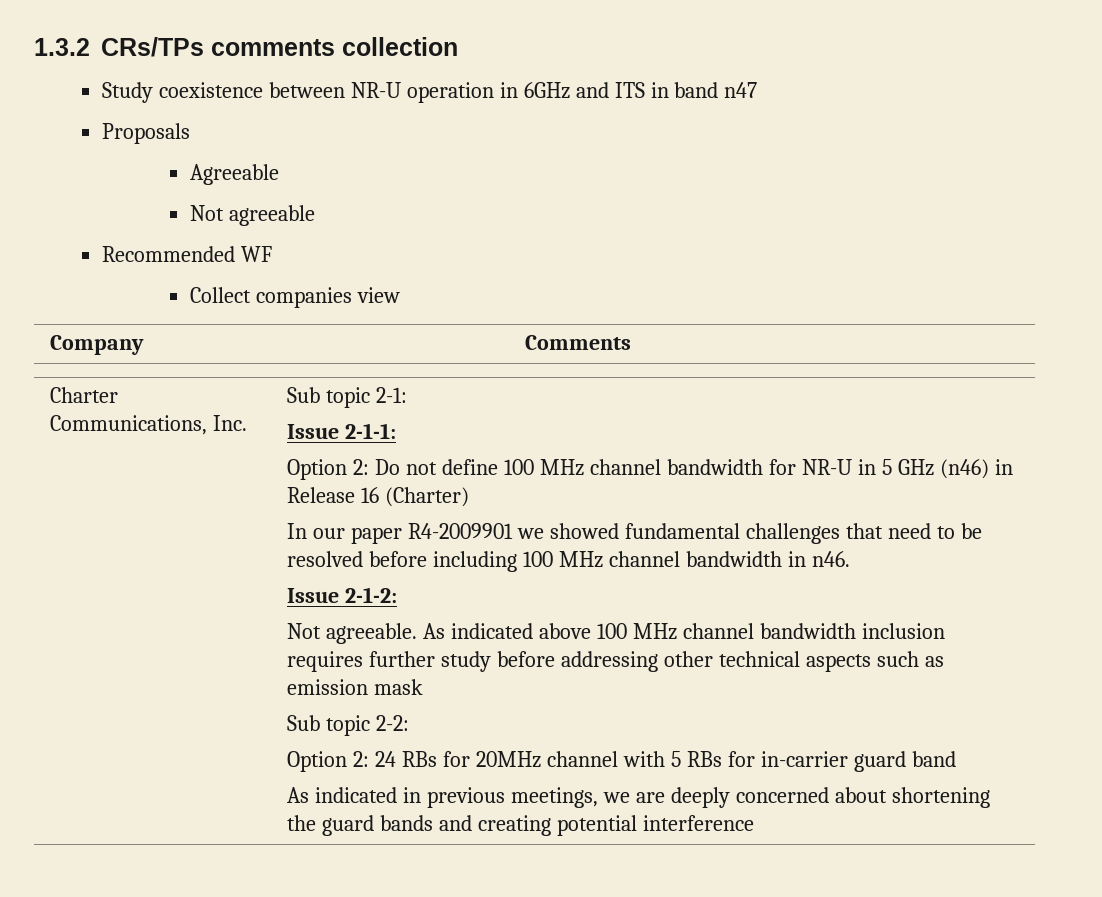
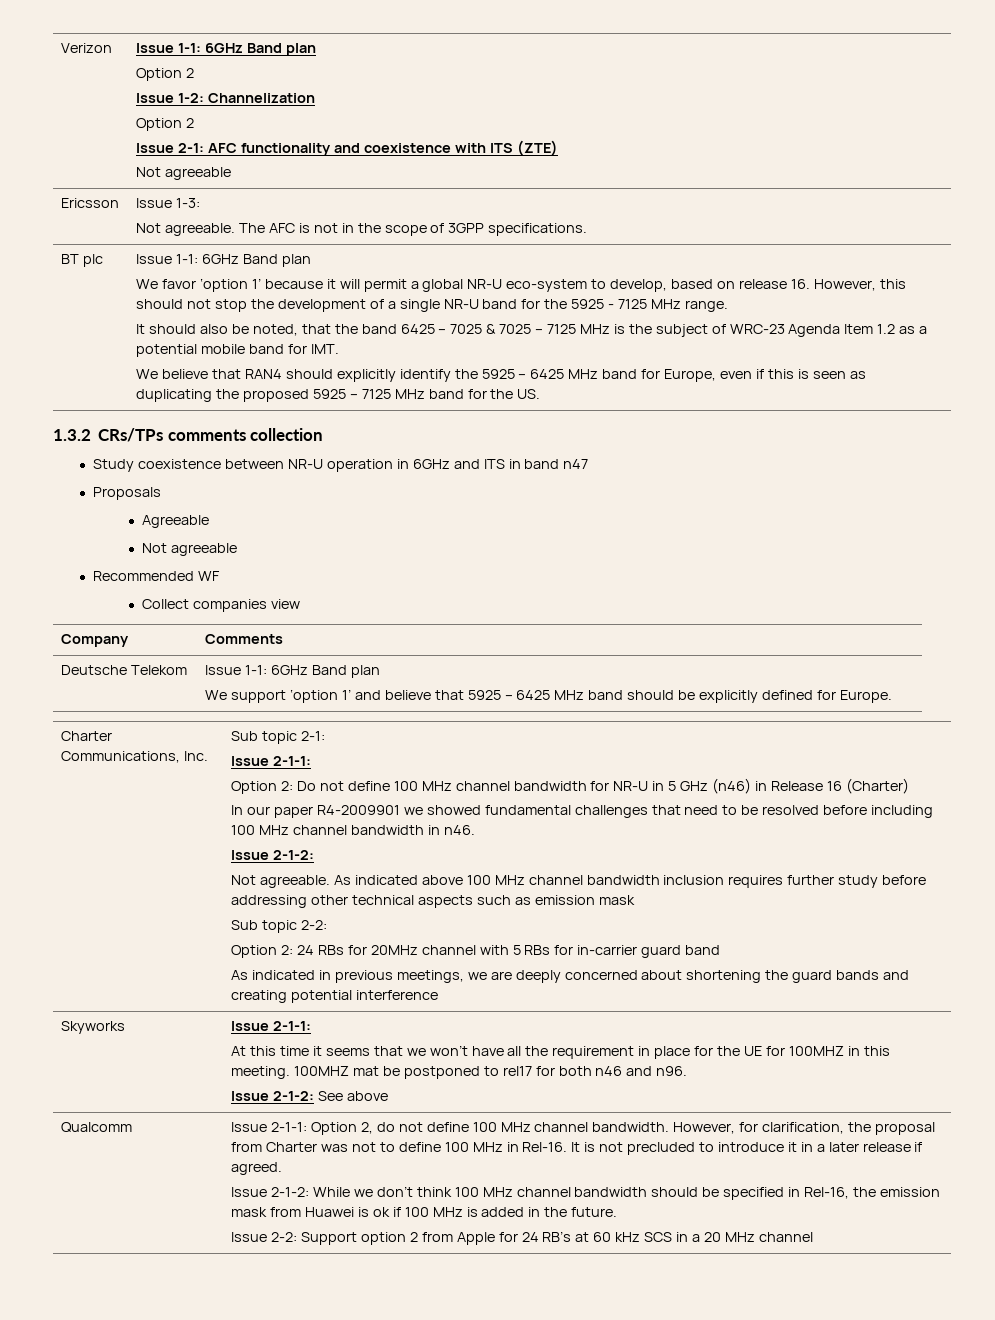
+ Verizon | Issue 1-1: 6GHz Band plan
+ Option 2
+ Issue 1-2: Channelization
+ Option 2
+ Issue 2-1: AFC functionality and coexistence with ITS (ZTE)
+ Not agreeable
+ Ericsson | Issue 1-3:
+ Not agreeable. The AFC is not in the scope of 3GPP specifications.
+ BT plc | Issue 1-1: 6GHz Band plan
+ We favor ‘option 1’ because it will permit a global NR-U eco-system to develop, based on release 16. However, this should not stop the development of a single NR-U band for the 5925 - 7125 MHz range.
+ It should also be noted, that the band 6425 – 7025 & 7025 – 7125 MHz is the subject of WRC-23 Agenda Item 1.2 as a potential mobile band for IMT.
+ We believe that RAN4 should explicitly identify the 5925 – 6425 MHz band for Europe, even if this is seen as duplicating the proposed 5925 – 7125 MHz band for the US.
+ Deutsche Telekom | Issue 1-1: 6GHz Band plan
+ We support ‘option 1’ and believe that 5925 – 6425 MHz band should be explicitly defined for Europe.
+ Skyworks | Issue 2-1-1:
+ At this time it seems that we won’t have all the requirement in place for the UE for 100MHZ in this meeting. 100MHZ mat be postponed to rel17 for both n46 and n96.
+ Issue 2-1-2: See above
+ Qualcomm | Issue 2-1-1: Option 2, do not define 100 MHz channel bandwidth. However, for clarification, the proposal from Charter was not to define 100 MHz in Rel-16. It is not precluded to introduce it in a later release if agreed.
+ Issue 2-1-2: While we don’t think 100 MHz channel bandwidth should be specified in Rel-16, the emission mask from Huawei is ok if 100 MHz is added in the future.
+ Issue 2-2: Support option 2 from Apple for 24 RB’s at 60 kHz SCS in a 20 MHz channel

